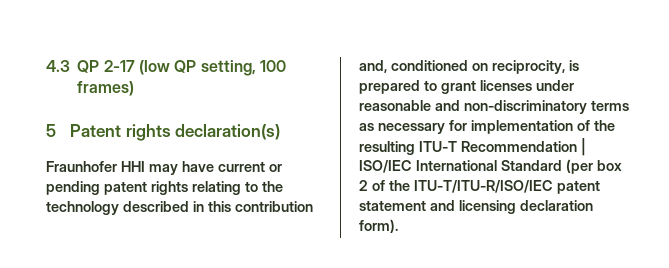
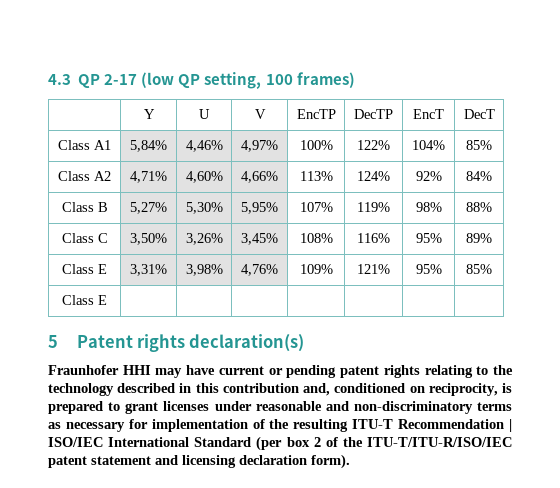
+ | Y | U | V | EncTP | DecTP | EncT | DecT
+ Class A1 | 5,84% | 4,46% | 4,97% | 100% | 122% | 104% | 85%
+ Class A2 | 4,71% | 4,60% | 4,66% | 113% | 124% | 92% | 84%
+ Class B | 5,27% | 5,30% | 5,95% | 107% | 119% | 98% | 88%
+ Class C | 3,50% | 3,26% | 3,45% | 108% | 116% | 95% | 89%
+ Class E | 3,31% | 3,98% | 4,76% | 109% | 121% | 95% | 85%
+ Class E | | | | | | |

